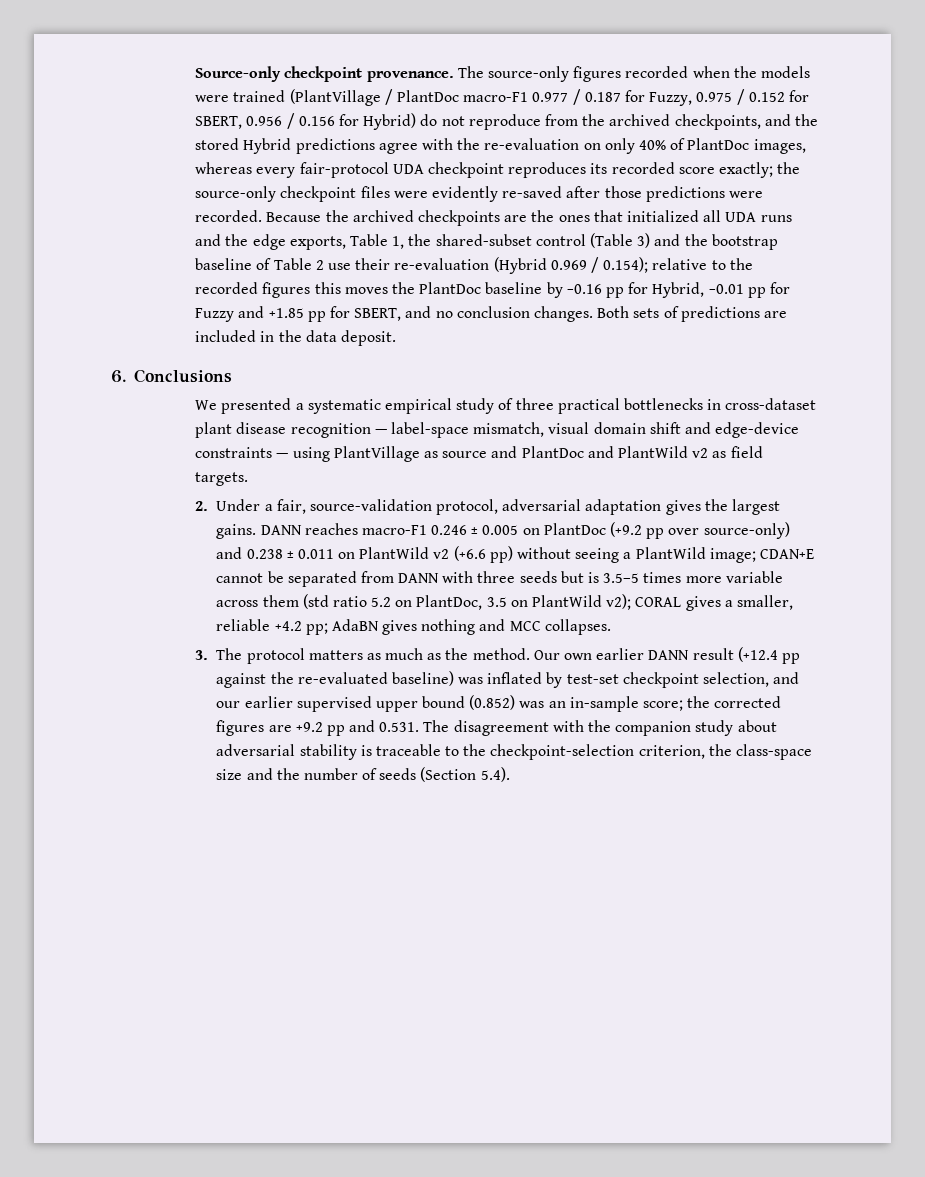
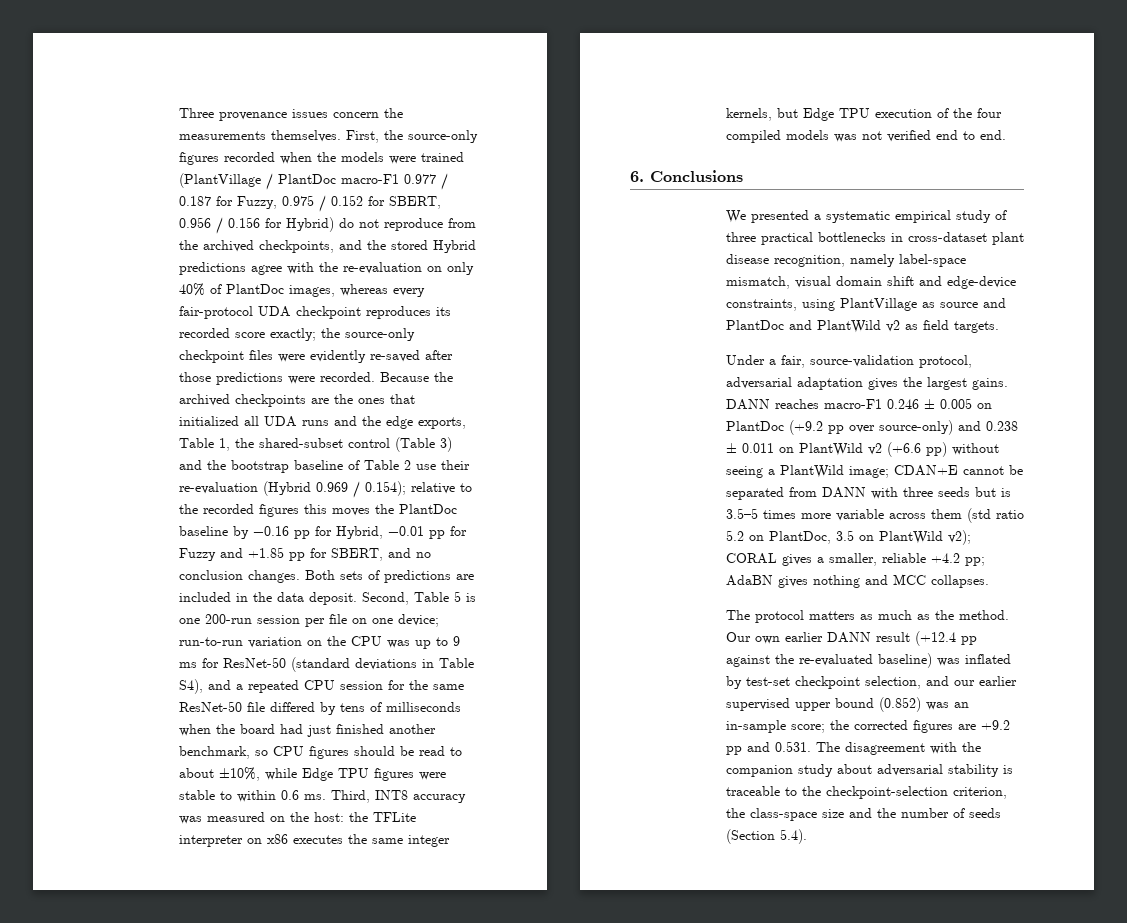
- Source-only checkpoint provenance. The source-only figures recorded when the models were trained (PlantVillage / PlantDoc macro-F1 0.977 / 0.187 for Fuzzy, 0.975 / 0.152 for SBERT, 0.956 / 0.156 for Hybrid) do not reproduce from the archived checkpoints, and the stored Hybrid predictions agree with the re-evaluation on only 40% of PlantDoc images, whereas every fair-protocol UDA checkpoint reproduces its recorded score exactly;
+ Three provenance issues concern the measurements themselves. First, the source-only figures recorded when the models were trained (PlantVillage / PlantDoc macro-F1 0.977 / 0.187 for Fuzzy, 0.975 / 0.152 for SBERT, 0.956 / 0.156 for Hybrid) do not reproduce from the archived checkpoints, and the stored Hybrid predictions agree with the re-evaluation on only 40% of PlantDoc images, whereas every fair-protocol UDA checkpoint reproduces its recorded score exactly;
+ Second, Table 5 is one 200-run session per file on one device; run-to-run variation on the CPU was up to 9 ms for ResNet-50 (standard deviations in Table S4), and a repeated CPU session for the same ResNet-50 file differed by tens of milliseconds when the board had just finished another benchmark, so CPU figures should be read to about ±10%, while Edge TPU figures were stable to within 0.6 ms. Third, INT8 accuracy was measured on the host: the TFLite interpreter on x86 executes the same integer kernels, but Edge TPU execution of the four compiled models was not verified end to end.
- We presented a systematic empirical study of three practical bottlenecks in cross-dataset plant disease recognition — label-space mismatch, visual domain shift and edge-device constraints — using PlantVillage as source and PlantDoc and PlantWild v2 as field targets.
+ We presented a systematic empirical study of three practical bottlenecks in cross-dataset plant disease recognition, namely label-space mismatch, visual domain shift and edge-device constraints, using PlantVillage as source and PlantDoc and PlantWild v2 as field targets.
- 2. Under a fair, source-validation protocol, adversarial adaptation gives the largest gains.
+ Under a fair, source-validation protocol, adversarial adaptation gives the largest gains.
- 3. The protocol matters as much as the method.
+ The protocol matters as much as the method.

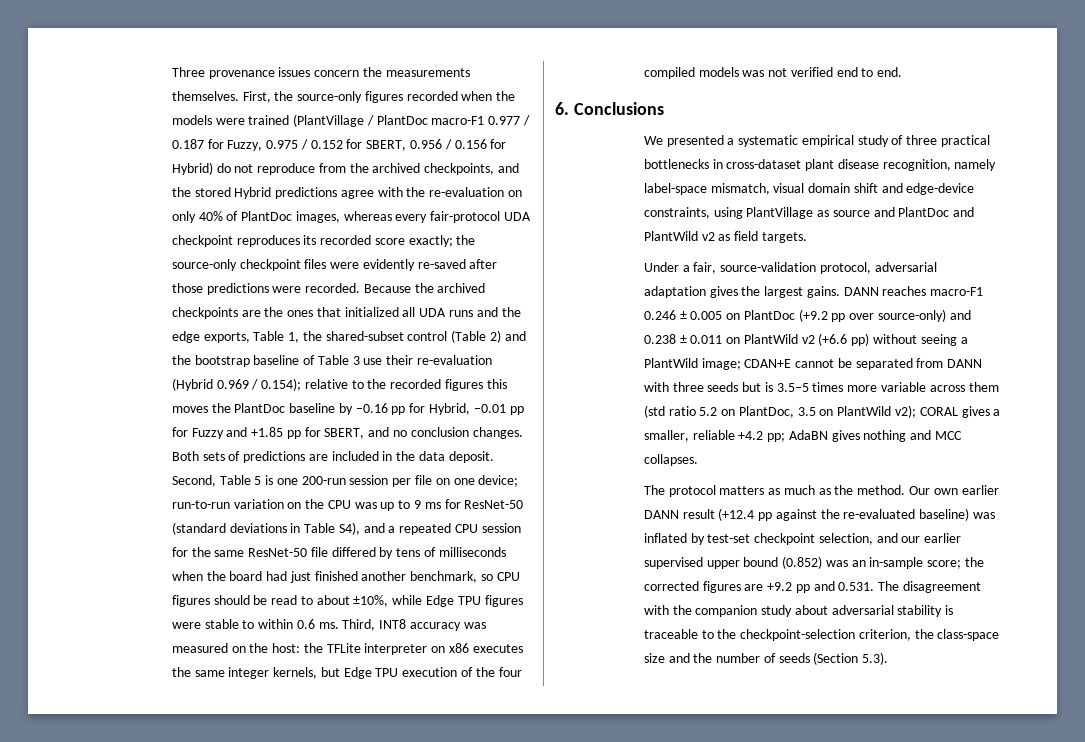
- Because the archived checkpoints are the ones that initialized all UDA runs and the edge exports, Table 1, the shared-subset control (Table 3) and the bootstrap baseline of Table 2 use their re-evaluation (Hybrid 0.969 / 0.154);
+ Because the archived checkpoints are the ones that initialized all UDA runs and the edge exports, Table 1, the shared-subset control (Table 2) and the bootstrap baseline of Table 3 use their re-evaluation (Hybrid 0.969 / 0.154);
- Our own earlier DANN result (+12.4 pp against the re-evaluated baseline) was inflated by test-set checkpoint selection, and our earlier supervised upper bound (0.852) was an in-sample score; the corrected figures are +9.2 pp and 0.531. The disagreement with the companion study about adversarial stability is traceable to the checkpoint-selection criterion, the class-space size and the number of seeds (Section 5.4).
+ Our own earlier DANN result (+12.4 pp against the re-evaluated baseline) was inflated by test-set checkpoint selection, and our earlier supervised upper bound (0.852) was an in-sample score; the corrected figures are +9.2 pp and 0.531. The disagreement with the companion study about adversarial stability is traceable to the checkpoint-selection criterion, the class-space size and the number of seeds (Section 5.3).

